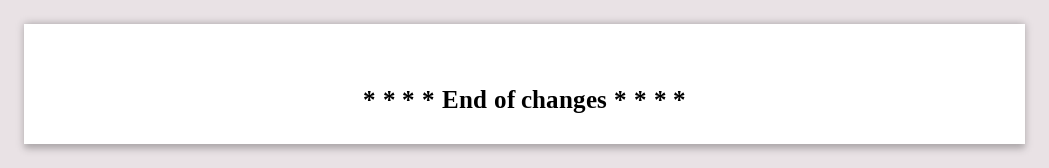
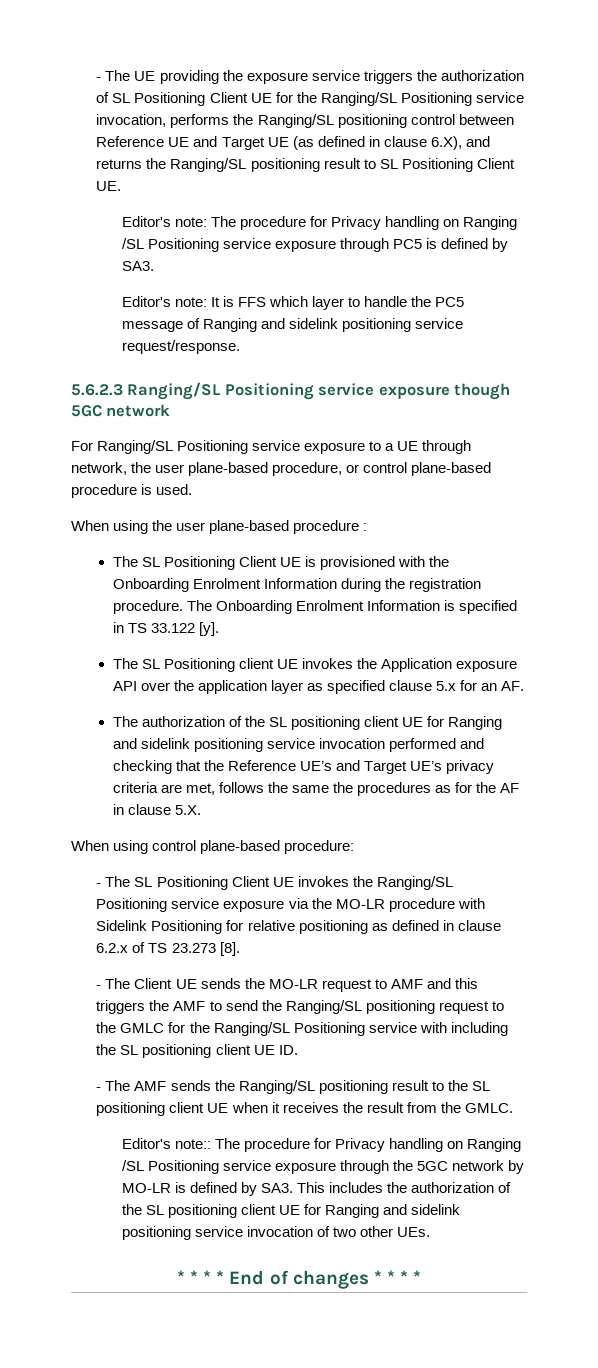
+ - The UE providing the exposure service triggers the authorization of SL Positioning Client UE for the Ranging/SL Positioning service invocation, performs the Ranging/SL positioning control between Reference UE and Target UE (as defined in clause 6.X), and returns the Ranging/SL positioning result to SL Positioning Client UE.
+ Editor's note: The procedure for Privacy handling on Ranging /SL Positioning service exposure through PC5 is defined by SA3.
+ Editor's note: It is FFS which layer to handle the PC5 message of Ranging and sidelink positioning service request/response.
+ 5.6.2.3 Ranging/SL Positioning service exposure though 5GC network
+ For Ranging/SL Positioning service exposure to a UE through network, the user plane-based procedure, or control plane-based procedure is used.
+ When using the user plane-based procedure :
+ The SL Positioning Client UE is provisioned with the Onboarding Enrolment Information during the registration procedure. The Onboarding Enrolment Information is specified in TS 33.122 [y].
+ The SL Positioning client UE invokes the Application exposure API over the application layer as specified clause 5.x for an AF.
+ The authorization of the SL positioning client UE for Ranging and sidelink positioning service invocation performed and checking that the Reference UE’s and Target UE’s privacy criteria are met, follows the same the procedures as for the AF in clause 5.X.
+ When using control plane-based procedure:
+ - The SL Positioning Client UE invokes the Ranging/SL Positioning service exposure via the MO-LR procedure with Sidelink Positioning for relative positioning as defined in clause 6.2.x of TS 23.273 [8].
+ - The Client UE sends the MO-LR request to AMF and this triggers the AMF to send the Ranging/SL positioning request to the GMLC for the Ranging/SL Positioning service with including the SL positioning client UE ID.
+ - The AMF sends the Ranging/SL positioning result to the SL positioning client UE when it receives the result from the GMLC.
+ Editor's note:: The procedure for Privacy handling on Ranging /SL Positioning service exposure through the 5GC network by MO-LR is defined by SA3. This includes the authorization of the SL positioning client UE for Ranging and sidelink positioning service invocation of two other UEs.

